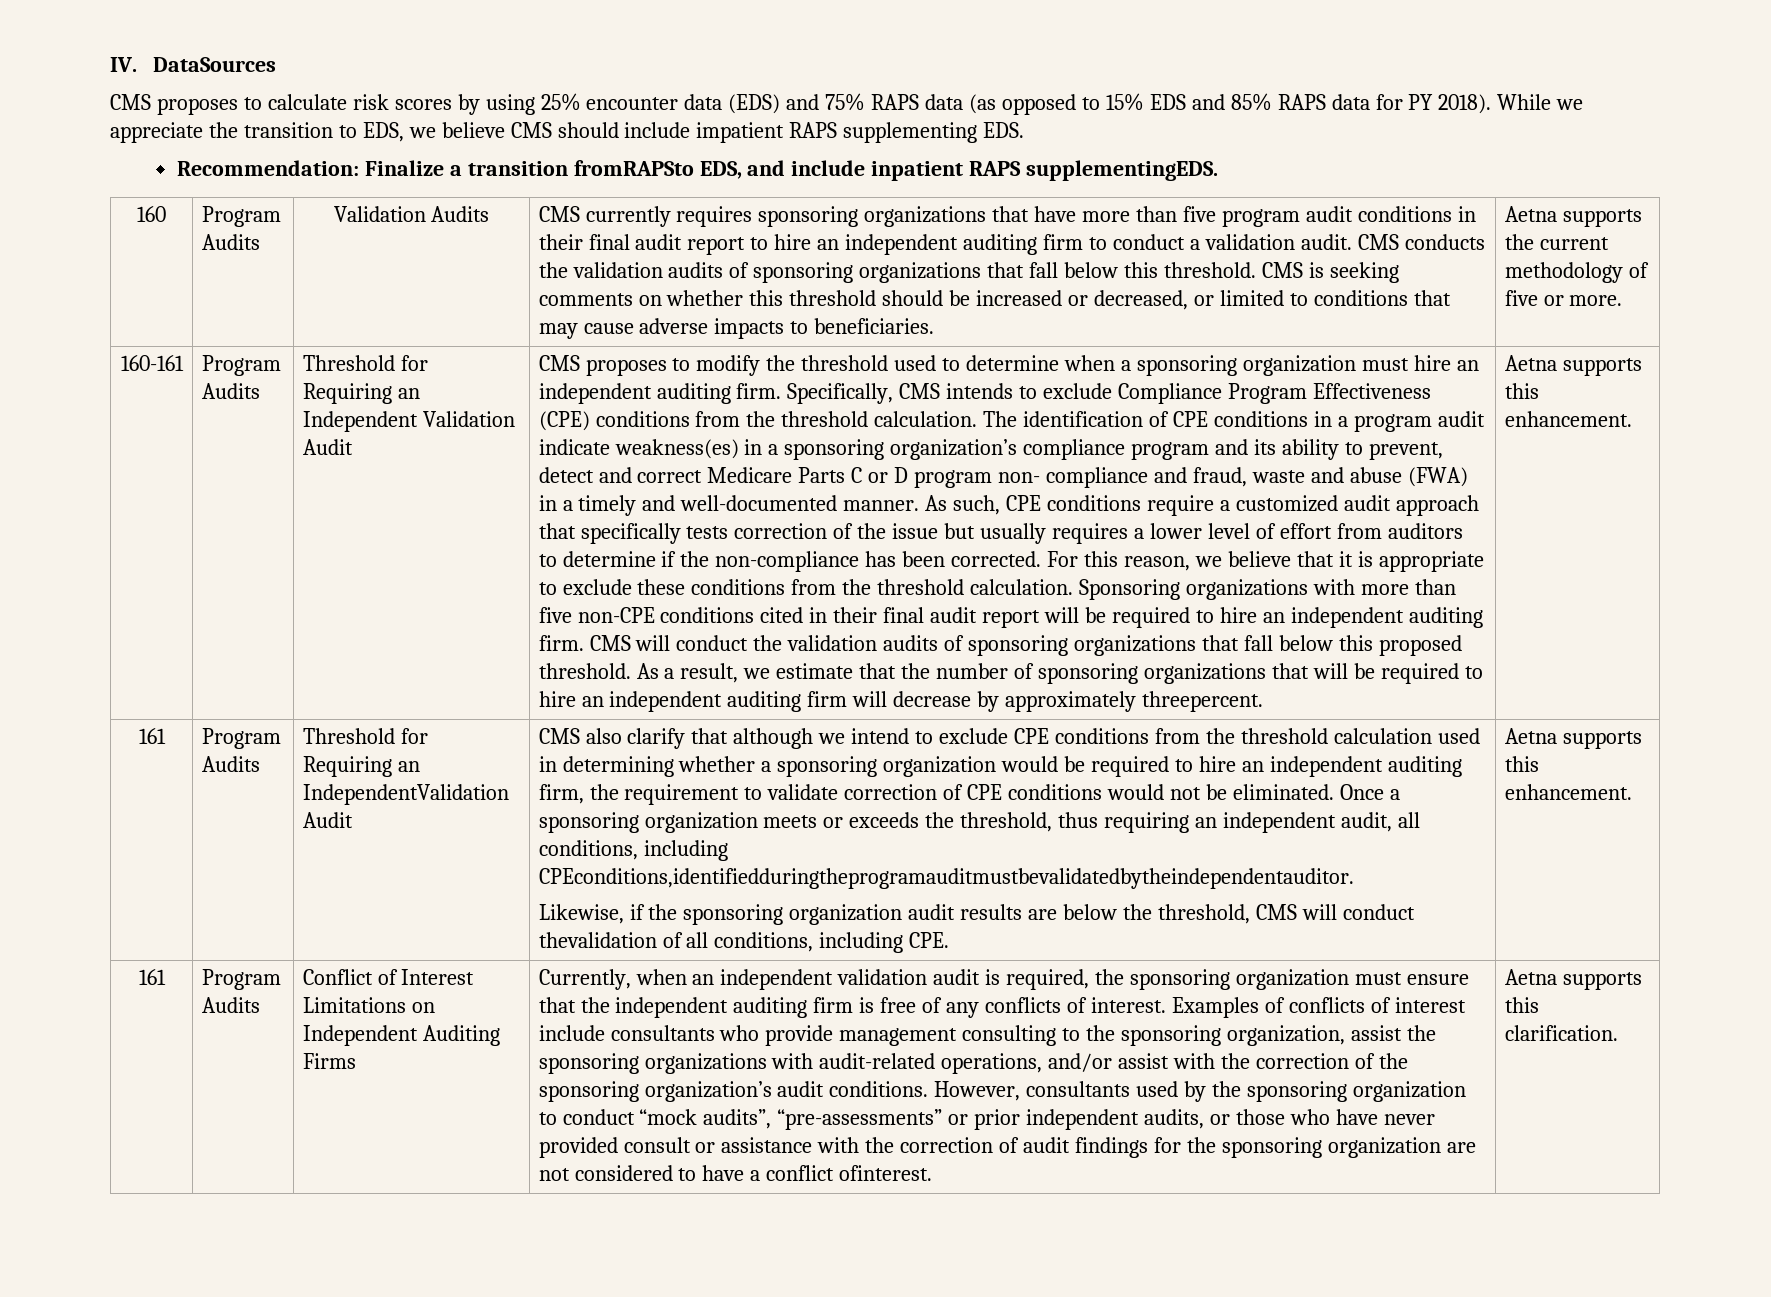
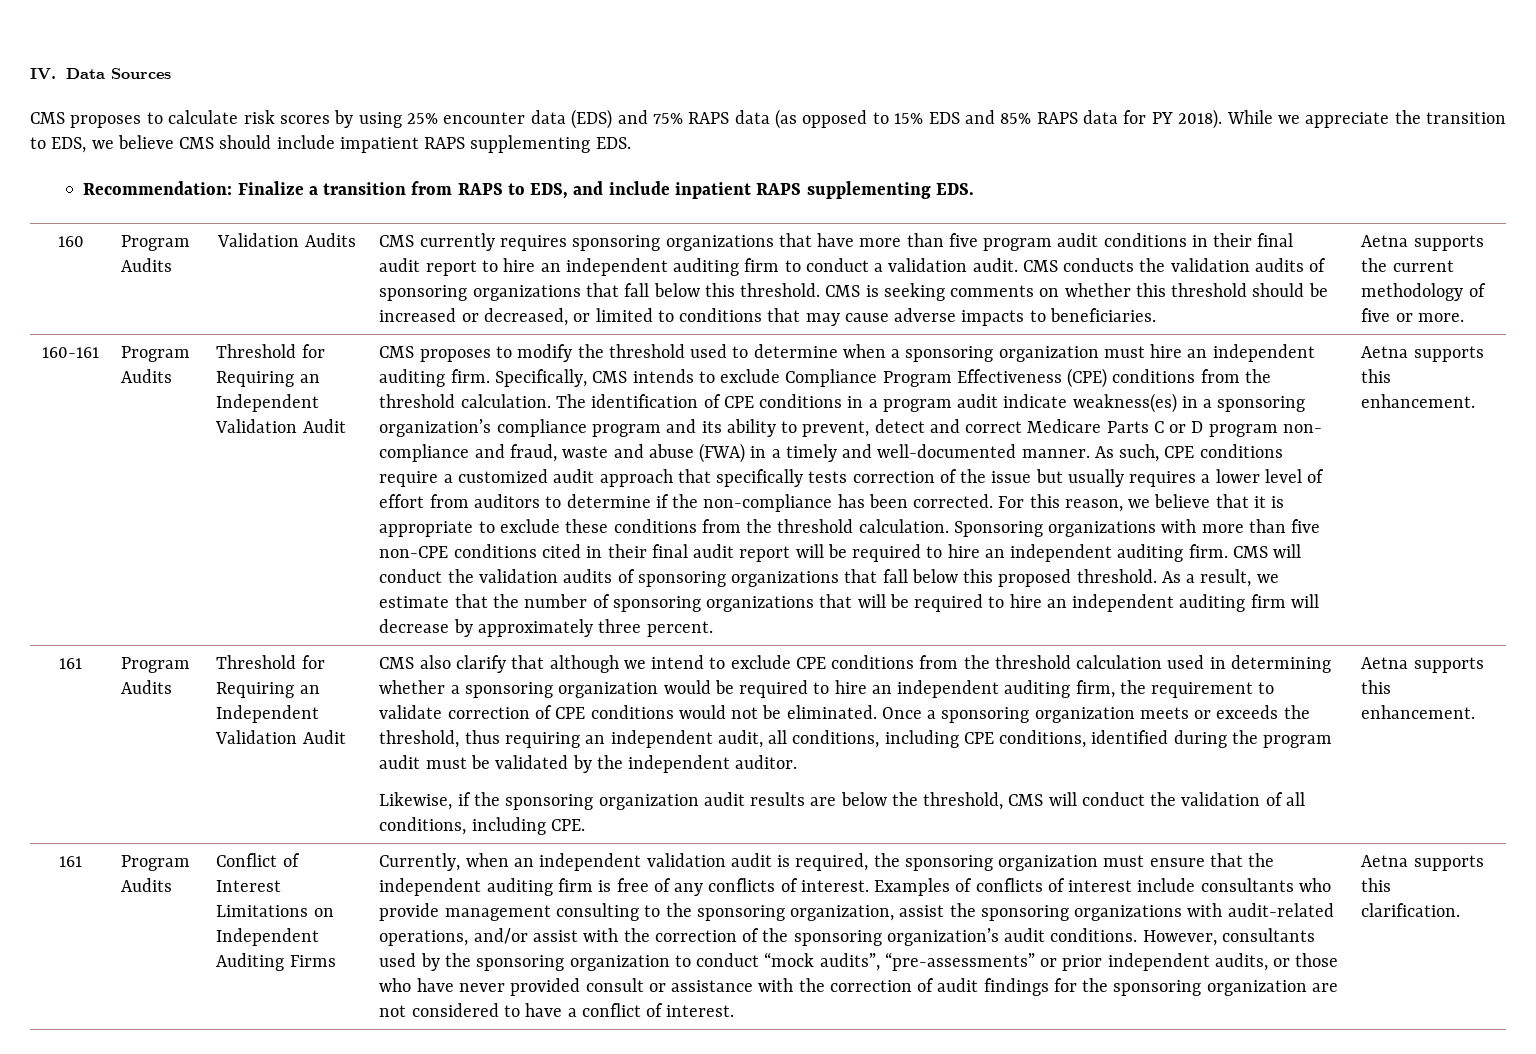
- IV. DataSources
+ IV. Data Sources
- Recommendation: Finalize a transition fromRAPSto EDS, and include inpatient RAPS supplementingEDS.
+ Recommendation: Finalize a transition from RAPS to EDS, and include inpatient RAPS supplementing EDS.
- As a result, we estimate that the number of sponsoring organizations that will be required to hire an independent auditing firm will decrease by approximately threepercent.
+ As a result, we estimate that the number of sponsoring organizations that will be required to hire an independent auditing firm will decrease by approximately three percent.
- 161 | Program Audits | Threshold for Requiring an IndependentValidation Audit
+ 161 | Program Audits | Threshold for Requiring an Independent Validation Audit
- Once a sponsoring organization meets or exceeds the threshold, thus requiring an independent audit, all conditions, including CPEconditions,identifiedduringtheprogramauditmustbevalidatedbytheindependentauditor.
+ Once a sponsoring organization meets or exceeds the threshold, thus requiring an independent audit, all conditions, including CPE conditions, identified during the program audit must be validated by the independent auditor.
- Likewise, if the sponsoring organization audit results are below the threshold, CMS will conduct thevalidation of all conditions, including CPE.
+ Likewise, if the sponsoring organization audit results are below the threshold, CMS will conduct the validation of all conditions, including CPE.
- However, consultants used by the sponsoring organization to conduct “mock audits”, “pre-assessments” or prior independent audits, or those who have never provided consult or assistance with the correction of audit findings for the sponsoring organization are not considered to have a conflict ofinterest.
+ However, consultants used by the sponsoring organization to conduct “mock audits”, “pre-assessments” or prior independent audits, or those who have never provided consult or assistance with the correction of audit findings for the sponsoring organization are not considered to have a conflict of interest.

